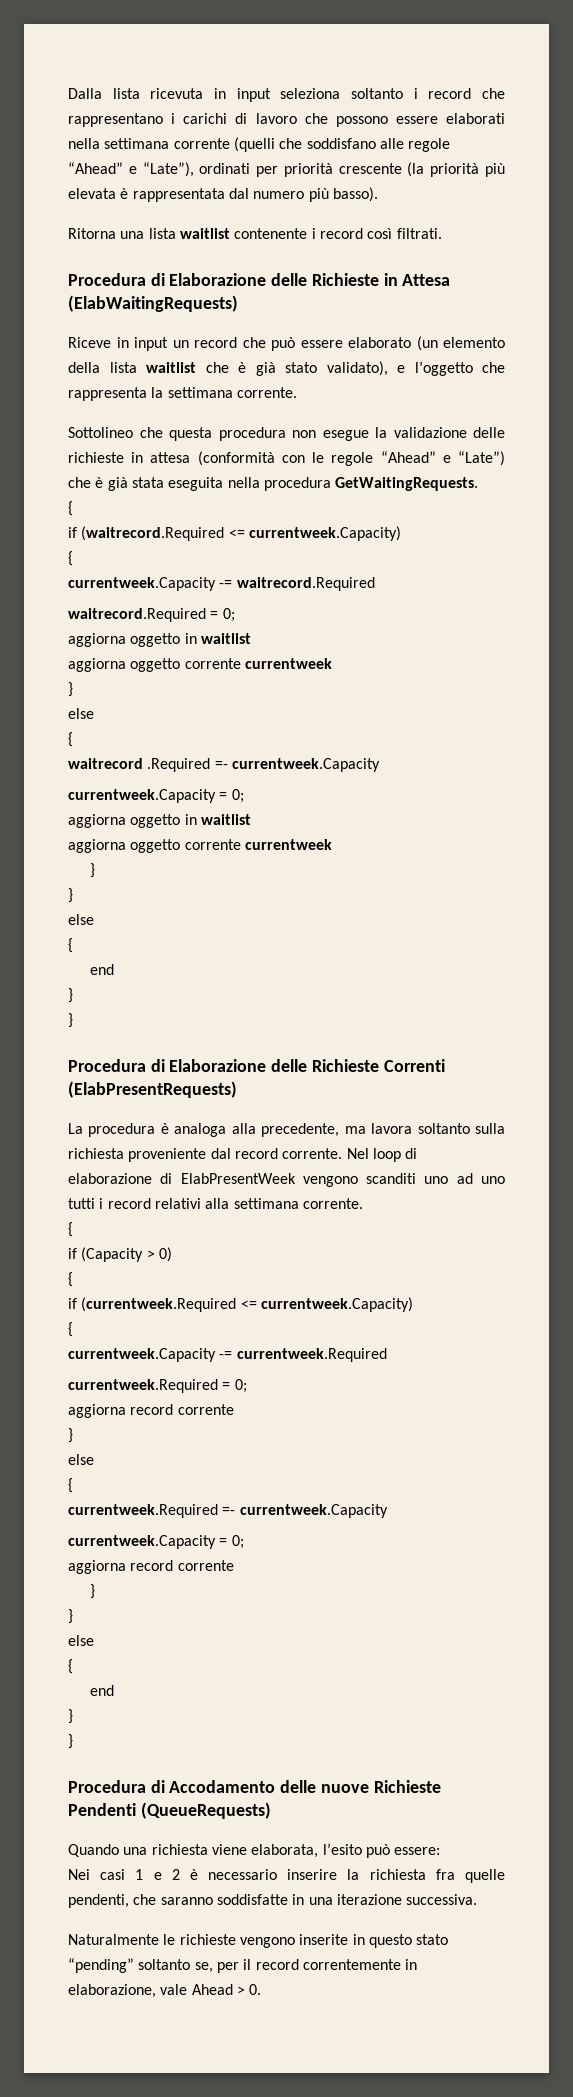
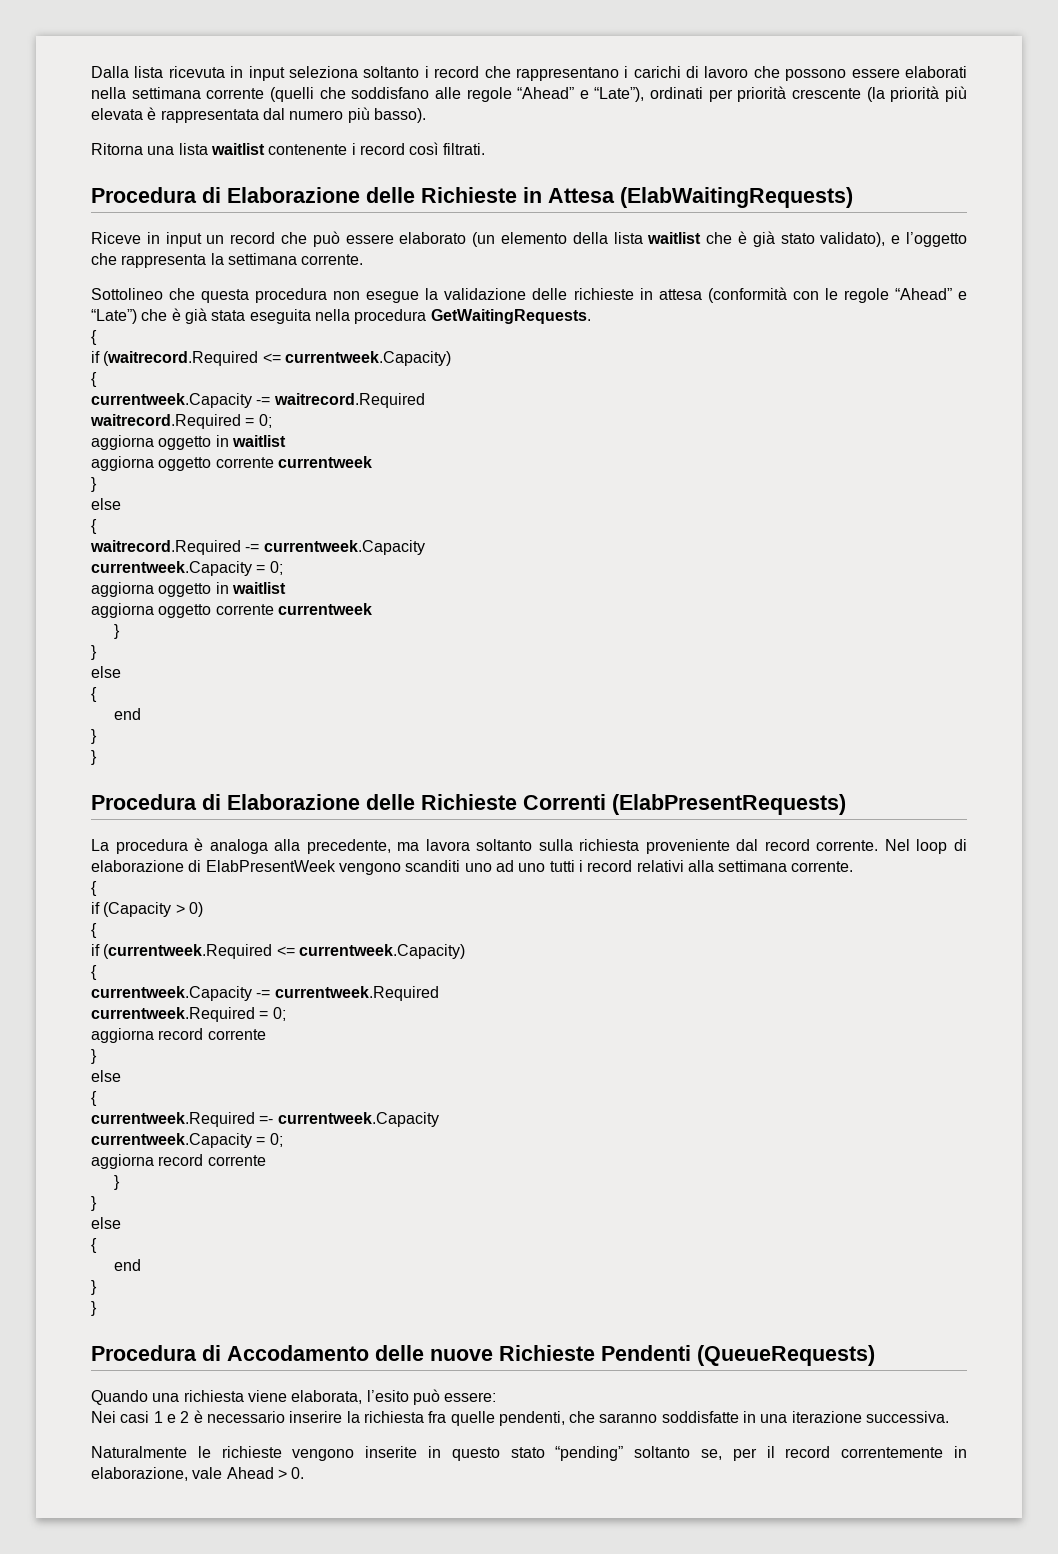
- waitrecord .Required =- currentweek.Capacity
+ waitrecord.Required -= currentweek.Capacity

